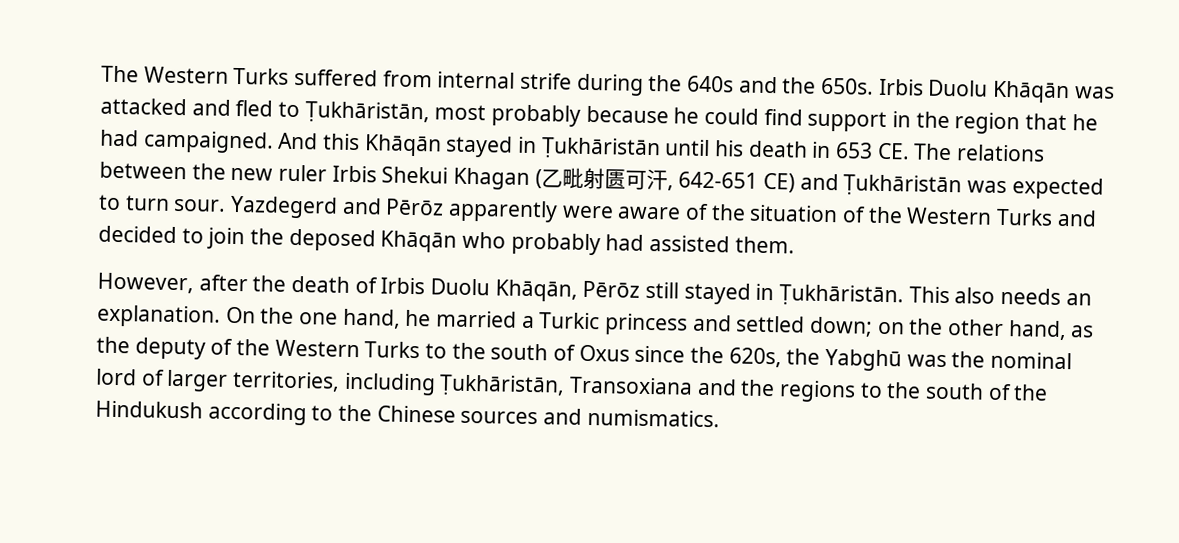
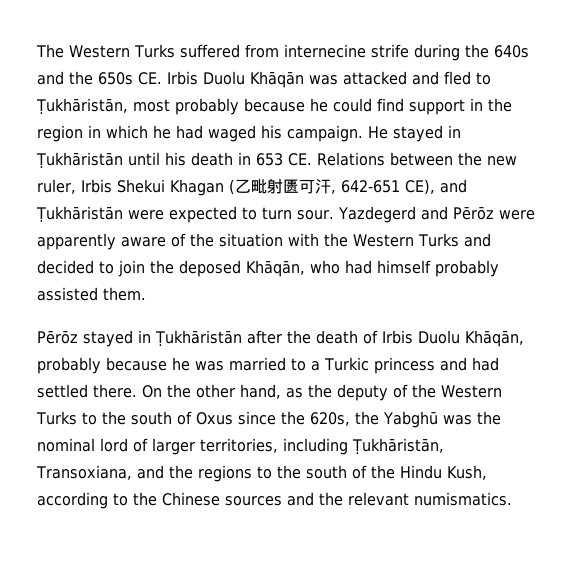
- The Western Turks suffered from internal strife during the 640s and the 650s. Irbis Duolu Khāqān was attacked and fled to Ṭukhāristān, most probably because he could find support in the region that he had campaigned. And this Khāqān stayed in Ṭukhāristān until his death in 653 CE. The relations between the new ruler Irbis Shekui Khagan (乙毗射匮可汗, 642-651 CE) and Ṭukhāristān was expected to turn sour.
+ The Western Turks suffered from internecine strife during the 640s and the 650s CE. Irbis Duolu Khāqān was attacked and fled to Ṭukhāristān, most probably because he could find support in the region in which he had waged his campaign. He stayed in Ṭukhāristān until his death in 653 CE. Relations between the new ruler, Irbis Shekui Khagan (乙毗射匮可汗, 642-651 CE), and Ṭukhāristān were expected to turn sour.
- Yazdegerd and Pērōz apparently were aware of the situation of the Western Turks and decided to join the deposed Khāqān who probably had assisted them.
- However, after the death of Irbis Duolu Khāqān, Pērōz still stayed in Ṭukhāristān. This also needs an explanation. On the one hand, he married a Turkic princess and settled down; on the other hand, as the deputy of the Western Turks to the south of Oxus since the 620s, the Yabghū was the nominal lord of larger territories, including Ṭukhāristān, Transoxiana and the regions to the south of the Hindukush according to the Chinese sources and numismatics.
+ Yazdegerd and Pērōz were apparently aware of the situation with the Western Turks and decided to join the deposed Khāqān, who had himself probably assisted them.
+ Pērōz stayed in Ṭukhāristān after the death of Irbis Duolu Khāqān, probably because he was married to a Turkic princess and had settled there. On the other hand, as the deputy of the Western Turks to the south of Oxus since the 620s, the Yabghū was the nominal lord of larger territories, including Ṭukhāristān, Transoxiana, and the regions to the south of the Hindu Kush, according to the Chinese sources and the relevant numismatics.

